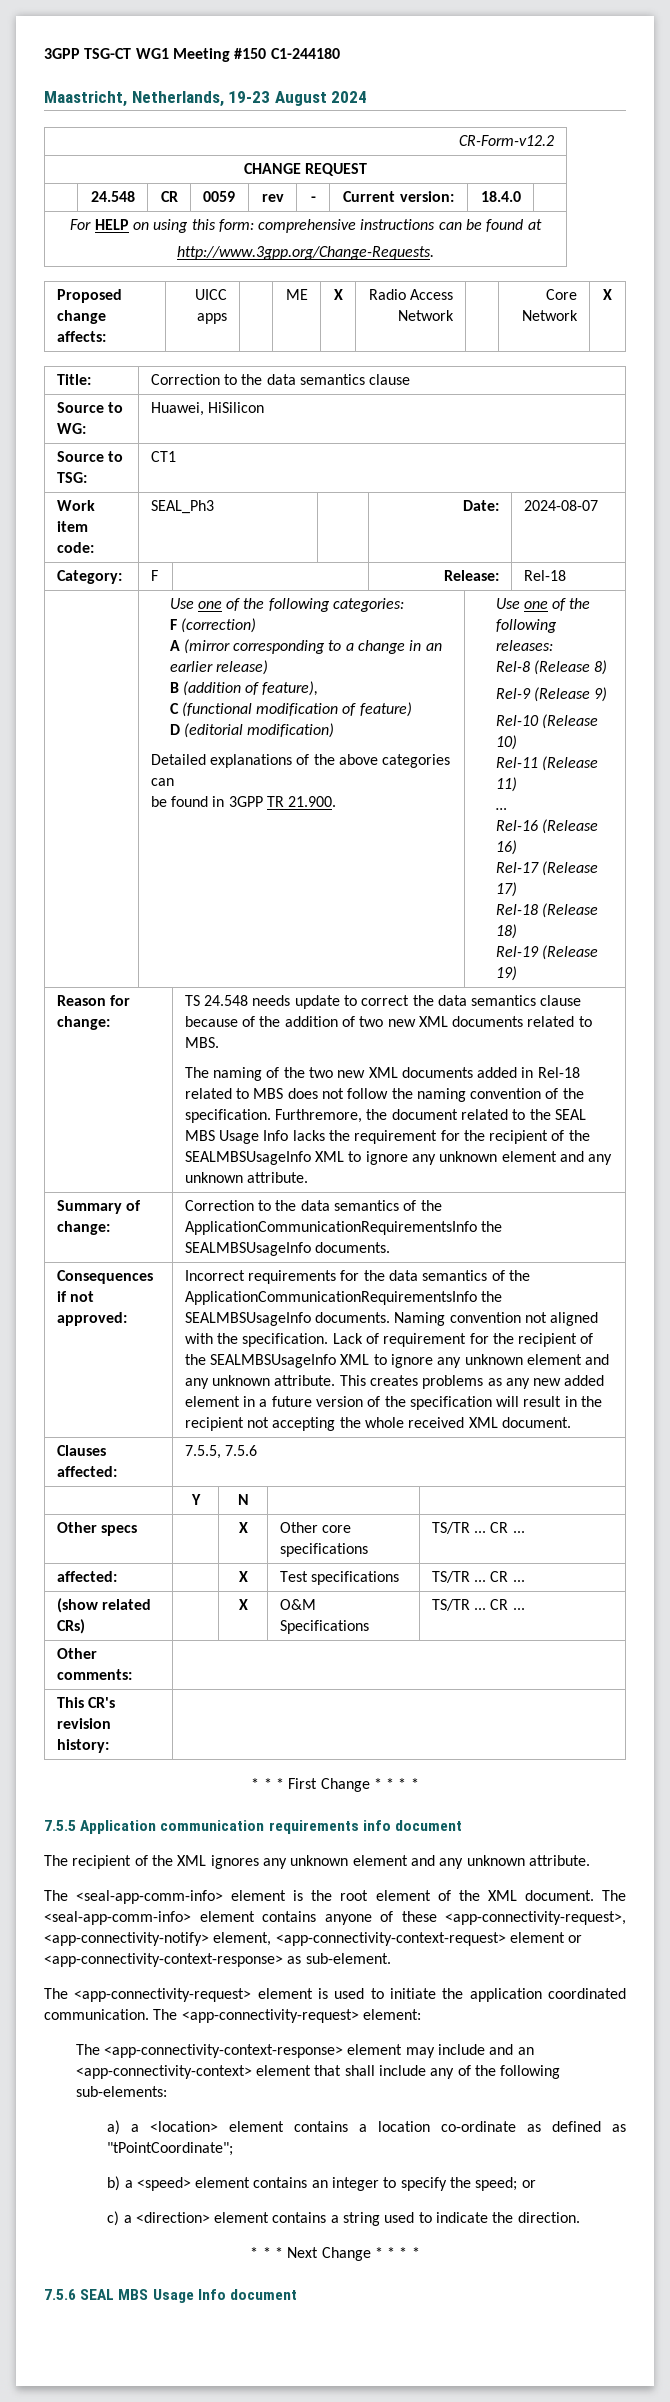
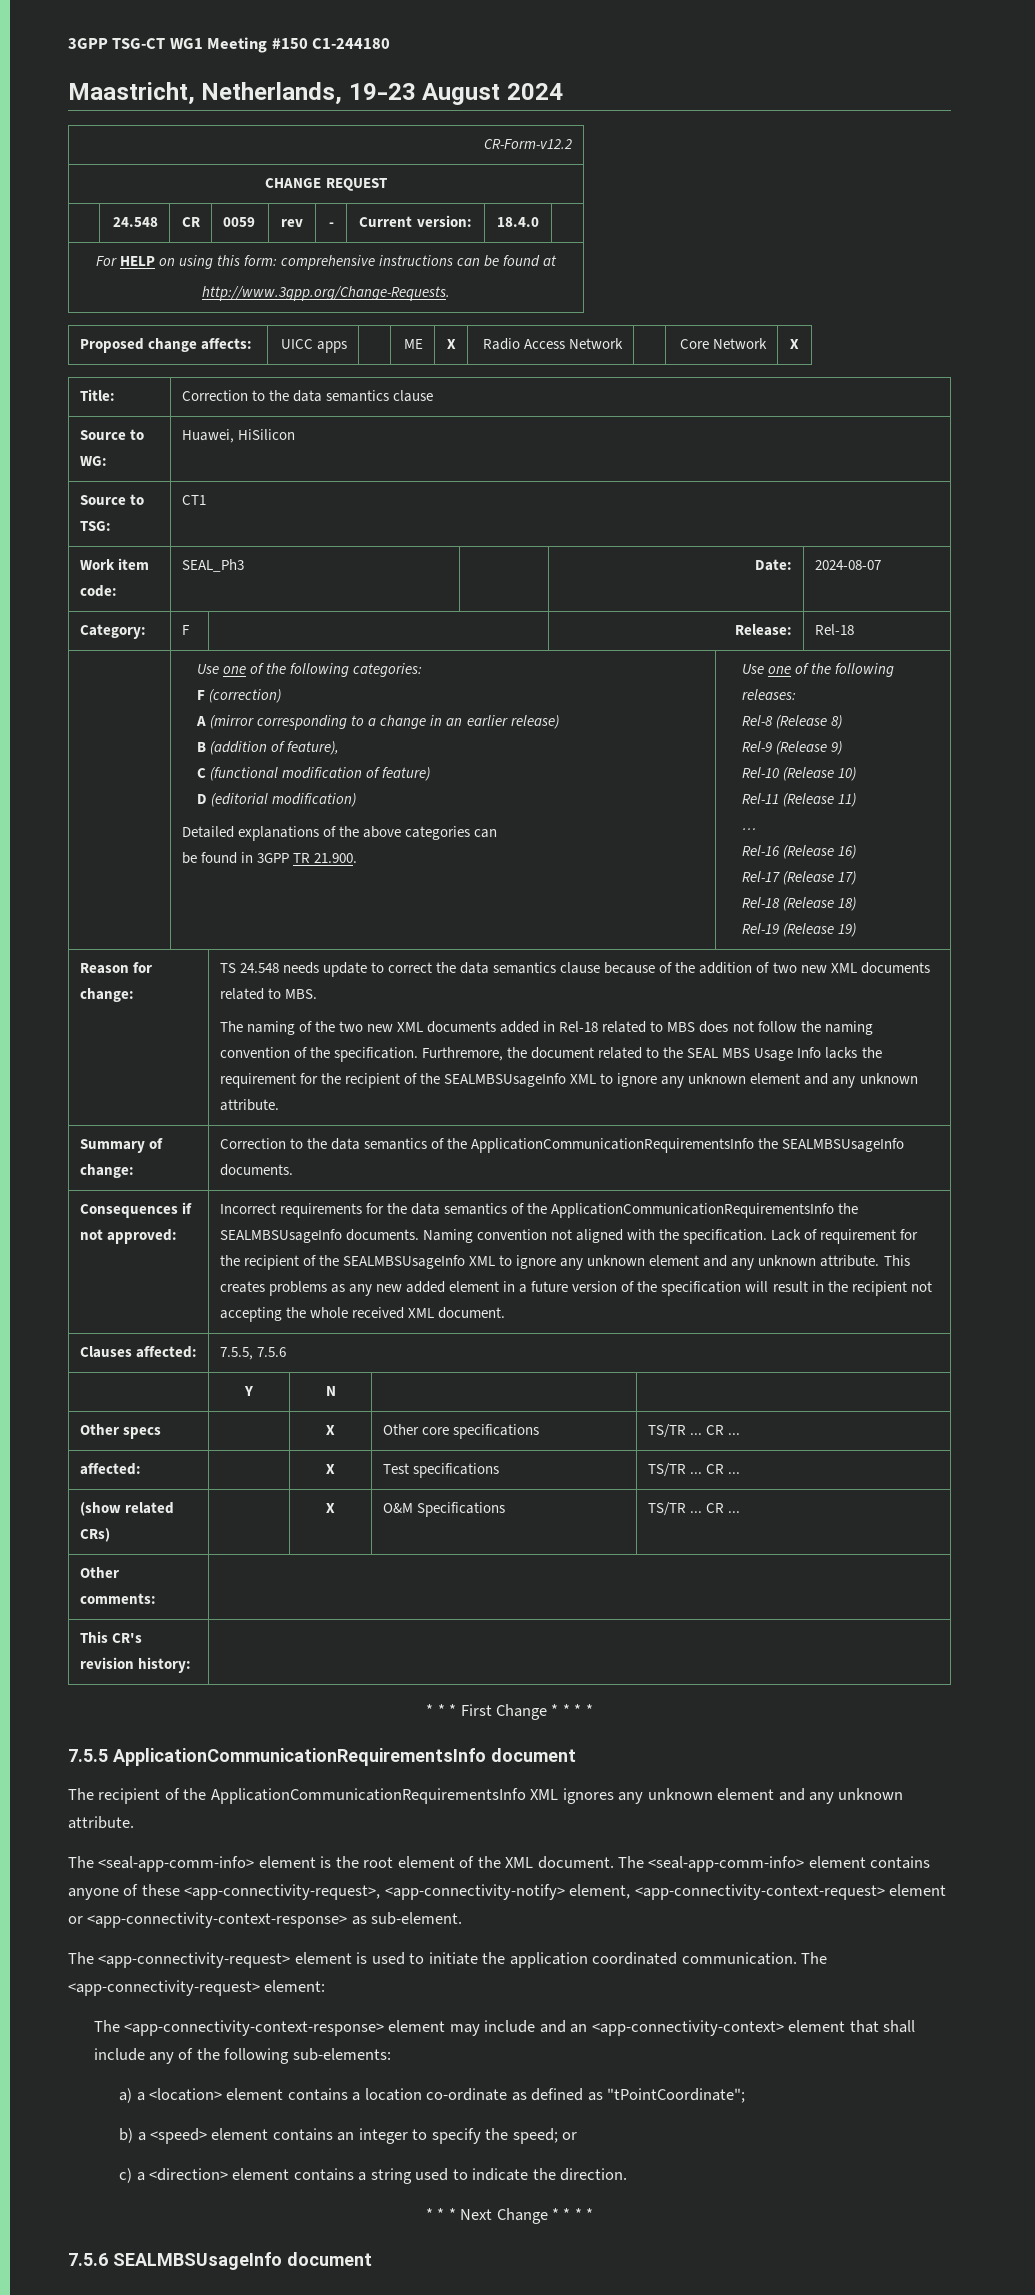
- 7.5.5 Application communication requirements info document
+ 7.5.5 ApplicationCommunicationRequirementsInfo document
- The recipient of the XML ignores any unknown element and any unknown attribute.
+ The recipient of the ApplicationCommunicationRequirementsInfo XML ignores any unknown element and any unknown attribute.
- 7.5.6 SEAL MBS Usage Info document
+ 7.5.6 SEALMBSUsageInfo document

